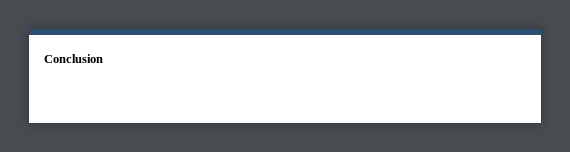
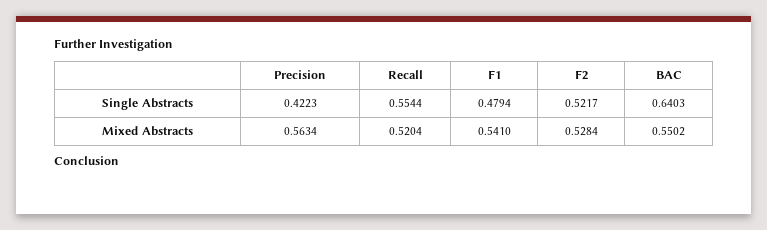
+ Further Investigation
+ | Precision | Recall | F1 | F2 | BAC
+ Single Abstracts | 0.4223 | 0.5544 | 0.4794 | 0.5217 | 0.6403
+ Mixed Abstracts | 0.5634 | 0.5204 | 0.5410 | 0.5284 | 0.5502

